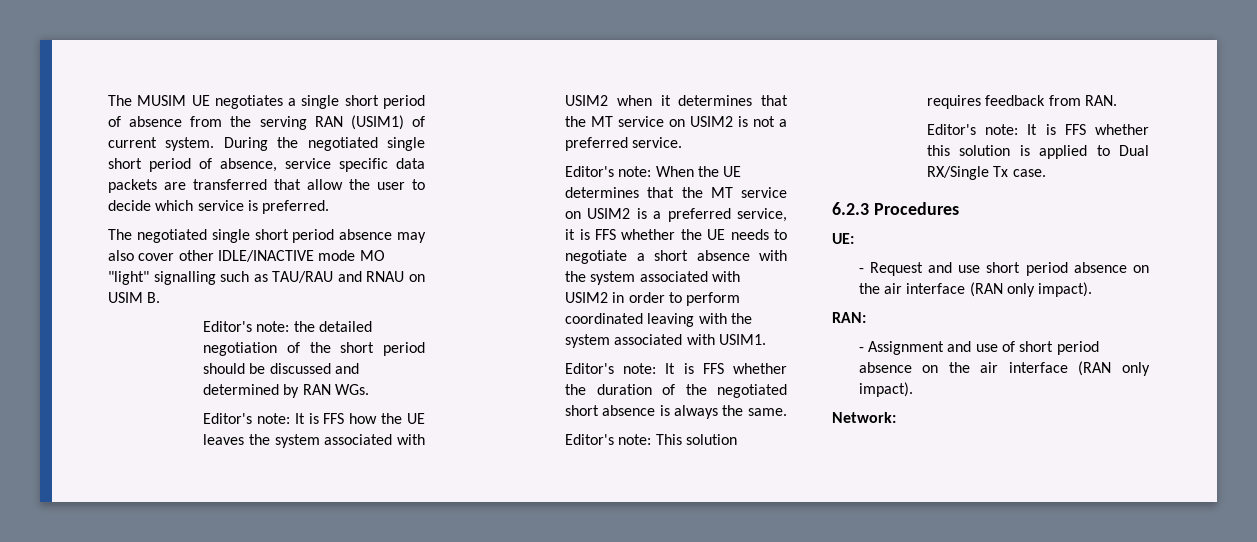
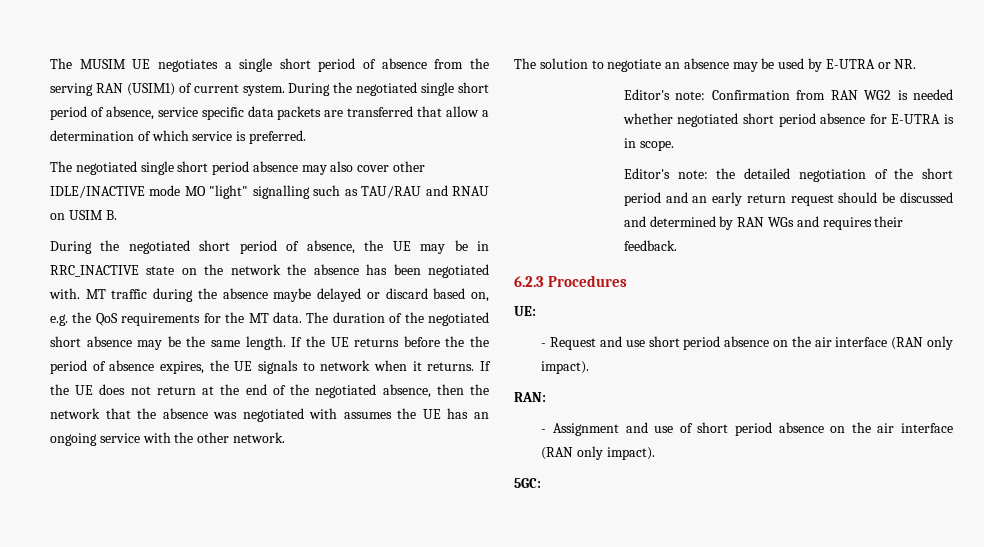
- During the negotiated single short period of absence, service specific data packets are transferred that allow the user to decide which service is preferred.
+ During the negotiated single short period of absence, service specific data packets are transferred that allow a determination of which service is preferred.
+ During the negotiated short period of absence, the UE may be in RRC_INACTIVE state on the network the absence has been negotiated with. MT traffic during the absence maybe delayed or discard based on, e.g. the QoS requirements for the MT data. The duration of the negotiated short absence may be the same length. If the UE returns before the the period of absence expires, the UE signals to network when it returns. If the UE does not return at the end of the negotiated absence, then the network that the absence was negotiated with assumes the UE has an ongoing service with the other network.
+ The solution to negotiate an absence may be used by E-UTRA or NR.
+ Editor's note: Confirmation from RAN WG2 is needed whether negotiated short period absence for E-UTRA is in scope.
- Editor's note: the detailed negotiation of the short period should be discussed and determined by RAN WGs.
- Editor's note: It is FFS how the UE leaves the system associated with USIM2 when it determines that the MT service on USIM2 is not a preferred service.
- Editor's note: When the UE determines that the MT service on USIM2 is a preferred service, it is FFS whether the UE needs to negotiate a short absence with the system associated with USIM2 in order to perform coordinated leaving with the system associated with USIM1.
- Editor's note: It is FFS whether the duration of the negotiated short absence is always the same.
- Editor's note: This solution requires feedback from RAN.
- Editor's note: It is FFS whether this solution is applied to Dual RX/Single Tx case.
+ Editor's note: the detailed negotiation of the short period and an early return request should be discussed and determined by RAN WGs and requires their feedback.
- Network:
+ 5GC:

